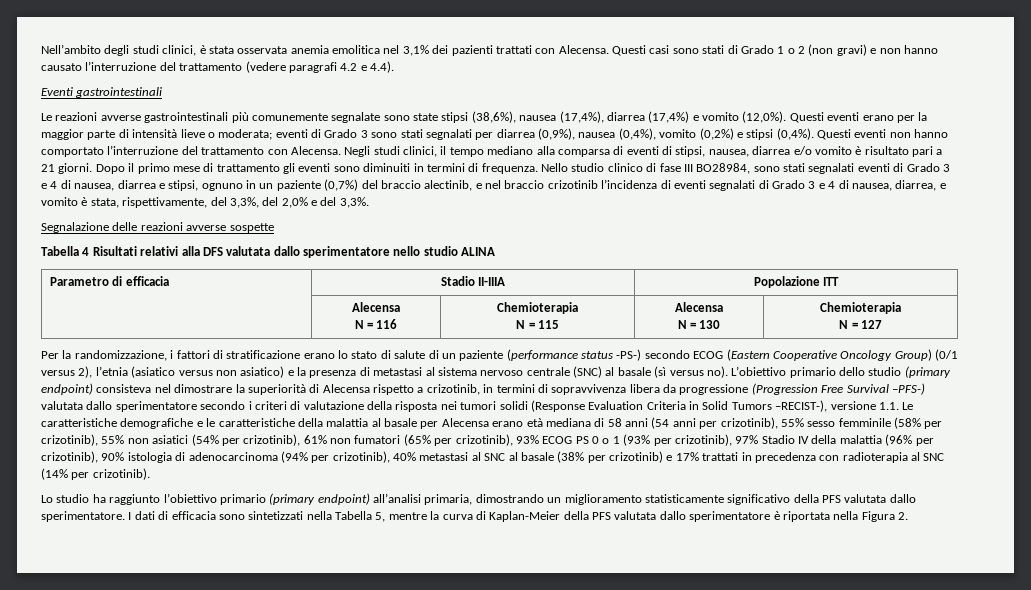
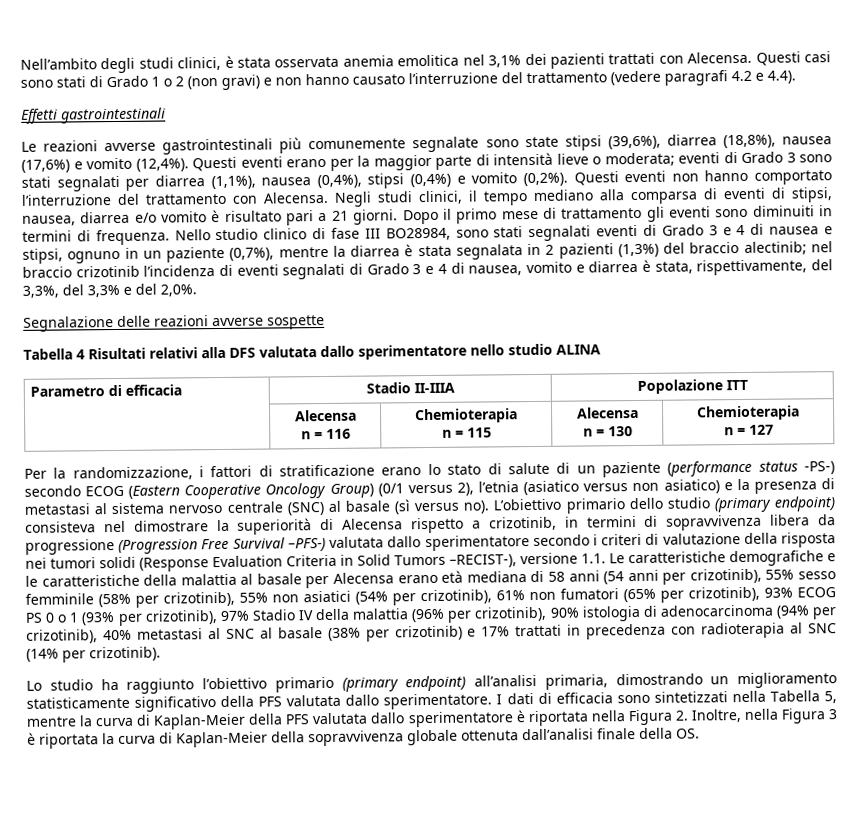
- Eventi gastrointestinali
+ Effetti gastrointestinali
- Le reazioni avverse gastrointestinali più comunemente segnalate sono state stipsi (38,6%), nausea (17,4%), diarrea (17,4%) e vomito (12,0%).
+ Le reazioni avverse gastrointestinali più comunemente segnalate sono state stipsi (39,6%), diarrea (18,8%), nausea (17,6%) e vomito (12,4%).
- Questi eventi erano per la maggior parte di intensità lieve o moderata; eventi di Grado 3 sono stati segnalati per diarrea (0,9%), nausea (0,4%), vomito (0,2%) e stipsi (0,4%).
+ Questi eventi erano per la maggior parte di intensità lieve o moderata; eventi di Grado 3 sono stati segnalati per diarrea (1,1%), nausea (0,4%), stipsi (0,4%) e vomito (0,2%).
- Nello studio clinico di fase III BO28984, sono stati segnalati eventi di Grado 3 e 4 di nausea, diarrea e stipsi, ognuno in un paziente (0,7%) del braccio alectinib, e nel braccio crizotinib l’incidenza di eventi segnalati di Grado 3 e 4 di nausea, diarrea, e vomito è stata, rispettivamente, del 3,3%, del 2,0% e del 3,3%.
+ Nello studio clinico di fase III BO28984, sono stati segnalati eventi di Grado 3 e 4 di nausea e stipsi, ognuno in un paziente (0,7%), mentre la diarrea è stata segnalata in 2 pazienti (1,3%) del braccio alectinib; nel braccio crizotinib l’incidenza di eventi segnalati di Grado 3 e 4 di nausea, vomito e diarrea è stata, rispettivamente, del 3,3%, del 3,3% e del 2,0%.
  Parametro di efficacia | Stadio II-IIIA | Popolazione ITT
  | Alecensa
- N = 116 | Chemioterapia
- N = 115 | Alecensa
- N = 130 | Chemioterapia
- N = 127
+ n = 116 | Chemioterapia
+ n = 115 | Alecensa
+ n = 130 | Chemioterapia
+ n = 127
- I dati di efficacia sono sintetizzati nella Tabella 5, mentre la curva di Kaplan-Meier della PFS valutata dallo sperimentatore è riportata nella Figura 2.
+ I dati di efficacia sono sintetizzati nella Tabella 5, mentre la curva di Kaplan-Meier della PFS valutata dallo sperimentatore è riportata nella Figura 2. Inoltre, nella Figura 3 è riportata la curva di Kaplan-Meier della sopravvivenza globale ottenuta dall’analisi finale della OS.

